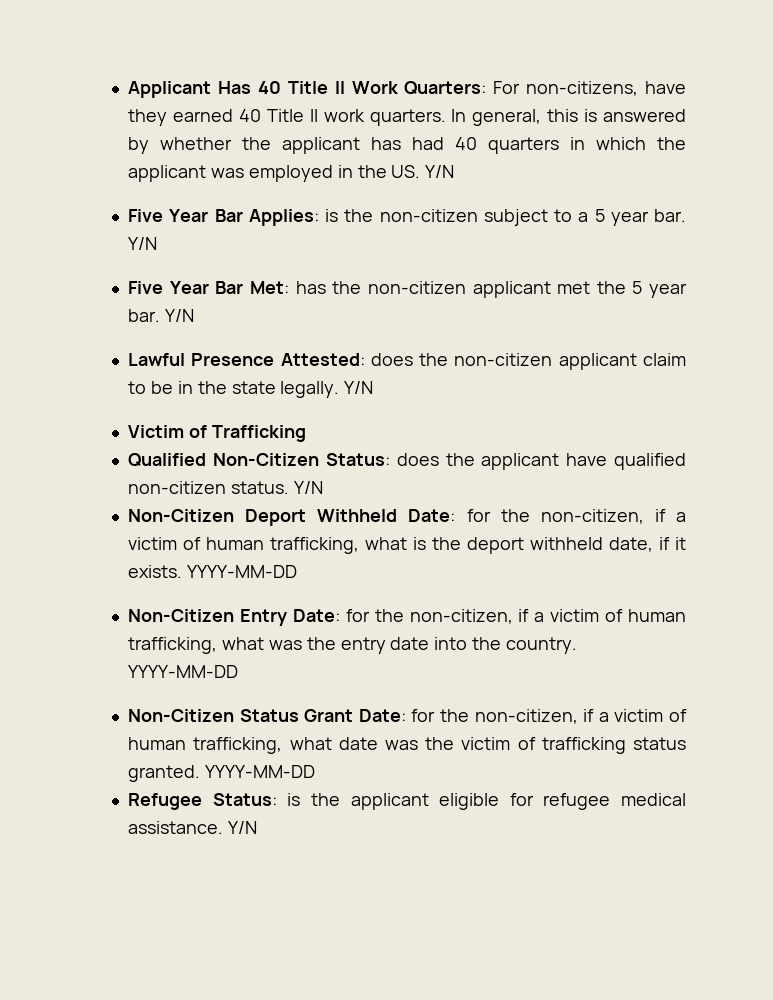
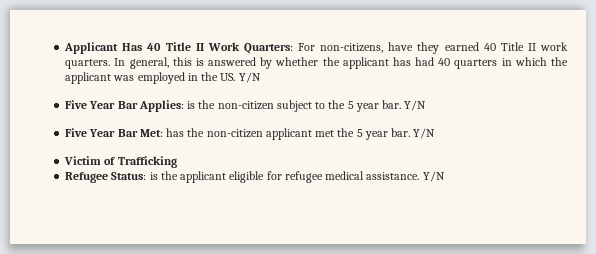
- Five Year Bar Applies: is the non-citizen subject to a 5 year bar.
+ Five Year Bar Applies: is the non-citizen subject to the 5 year bar.
- Lawful Presence Attested: does the non-citizen applicant claim to be in the state legally. Y/N
  Victim of Trafficking
- Qualified Non-Citizen Status: does the applicant have qualified non-citizen status. Y/N
- Non-Citizen Deport Withheld Date: for the non-citizen, if a victim of human trafficking, what is the deport withheld date, if it exists. YYYY-MM-DD
- Non-Citizen Entry Date: for the non-citizen, if a victim of human trafficking, what was the entry date into the country. YYYY-MM-DD
- Non-Citizen Status Grant Date: for the non-citizen, if a victim of human trafficking, what date was the victim of trafficking status granted. YYYY-MM-DD

